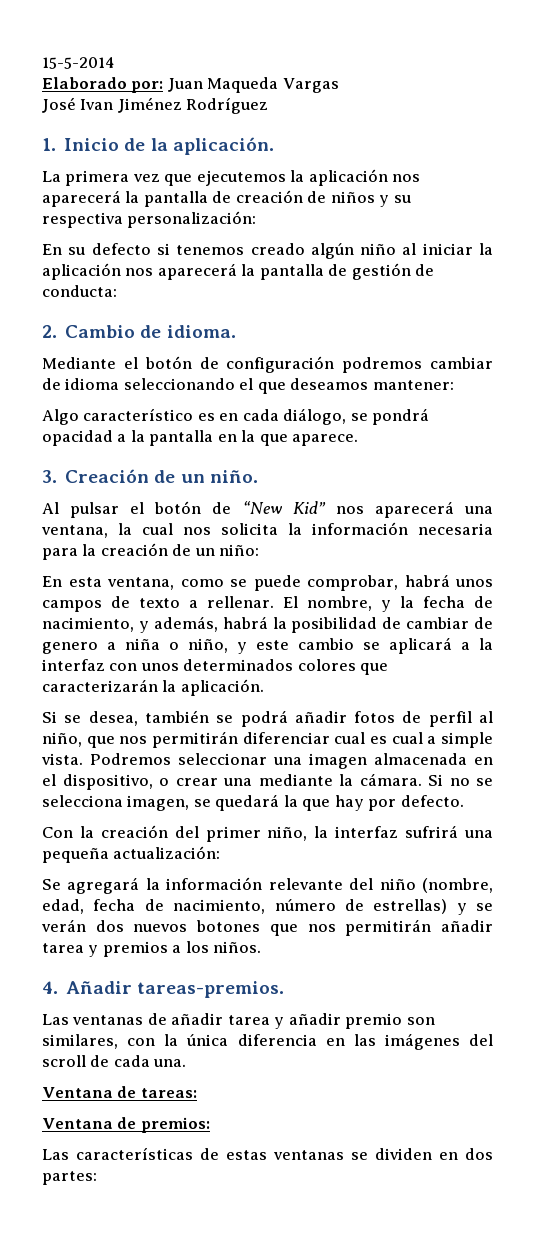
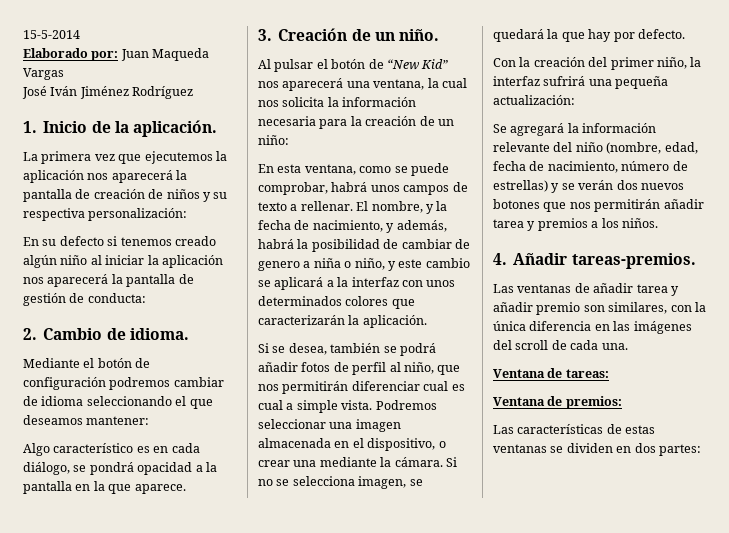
- José Ivan Jiménez Rodríguez
+ José Iván Jiménez Rodríguez

